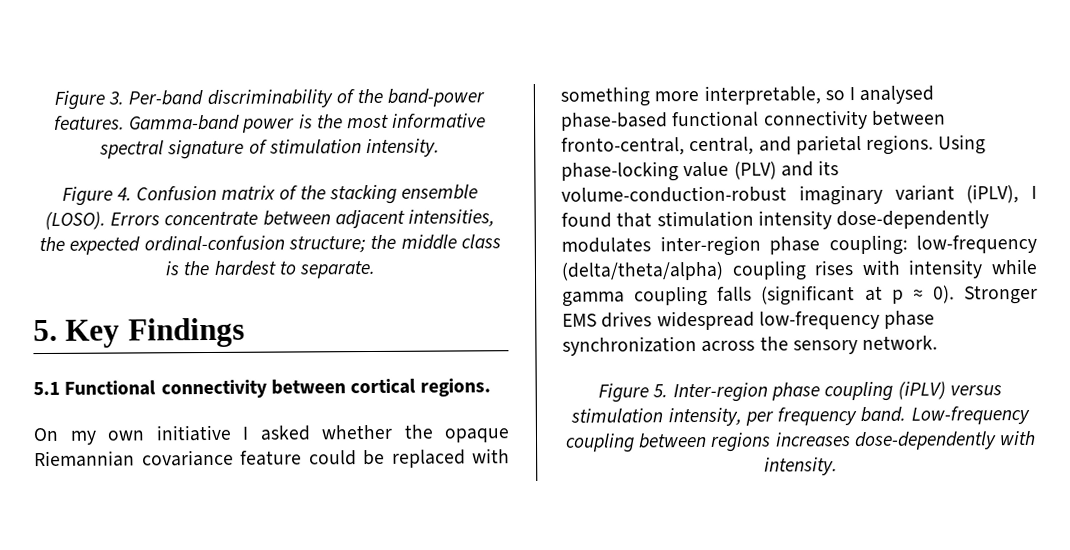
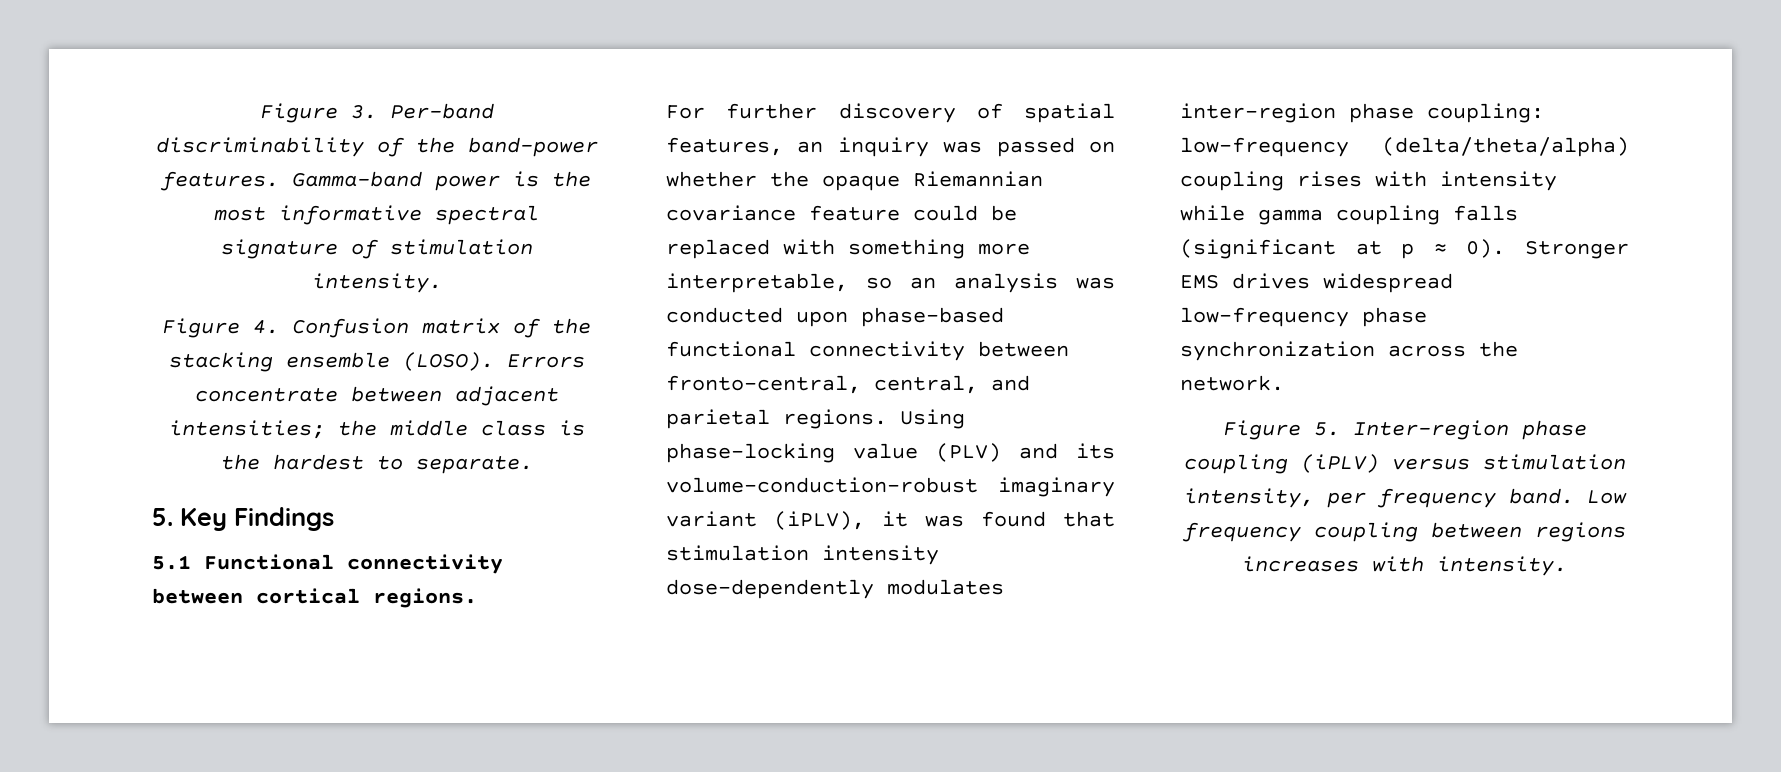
- Errors concentrate between adjacent intensities, the expected ordinal-confusion structure; the middle class is the hardest to separate.
+ Errors concentrate between adjacent intensities; the middle class is the hardest to separate.
- On my own initiative I asked whether the opaque Riemannian covariance feature could be replaced with something more interpretable, so I analysed phase-based functional connectivity between fronto-central, central, and parietal regions.
+ For further discovery of spatial features, an inquiry was passed on whether the opaque Riemannian covariance feature could be replaced with something more interpretable, so an analysis was conducted upon phase-based functional connectivity between fronto-central, central, and parietal regions.
- Using phase-locking value (PLV) and its volume-conduction-robust imaginary variant (iPLV), I found that stimulation intensity dose-dependently modulates inter-region phase coupling: low-frequency (delta/theta/alpha) coupling rises with intensity while gamma coupling falls (significant at p ≈ 0).
+ Using phase-locking value (PLV) and its volume-conduction-robust imaginary variant (iPLV), it was found that stimulation intensity dose-dependently modulates inter-region phase coupling: low-frequency (delta/theta/alpha) coupling rises with intensity while gamma coupling falls (significant at p ≈ 0).
- Stronger EMS drives widespread low-frequency phase synchronization across the sensory network.
+ Stronger EMS drives widespread low-frequency phase synchronization across the network.
- Low-frequency coupling between regions increases dose-dependently with intensity.
+ Low frequency coupling between regions increases with intensity.

